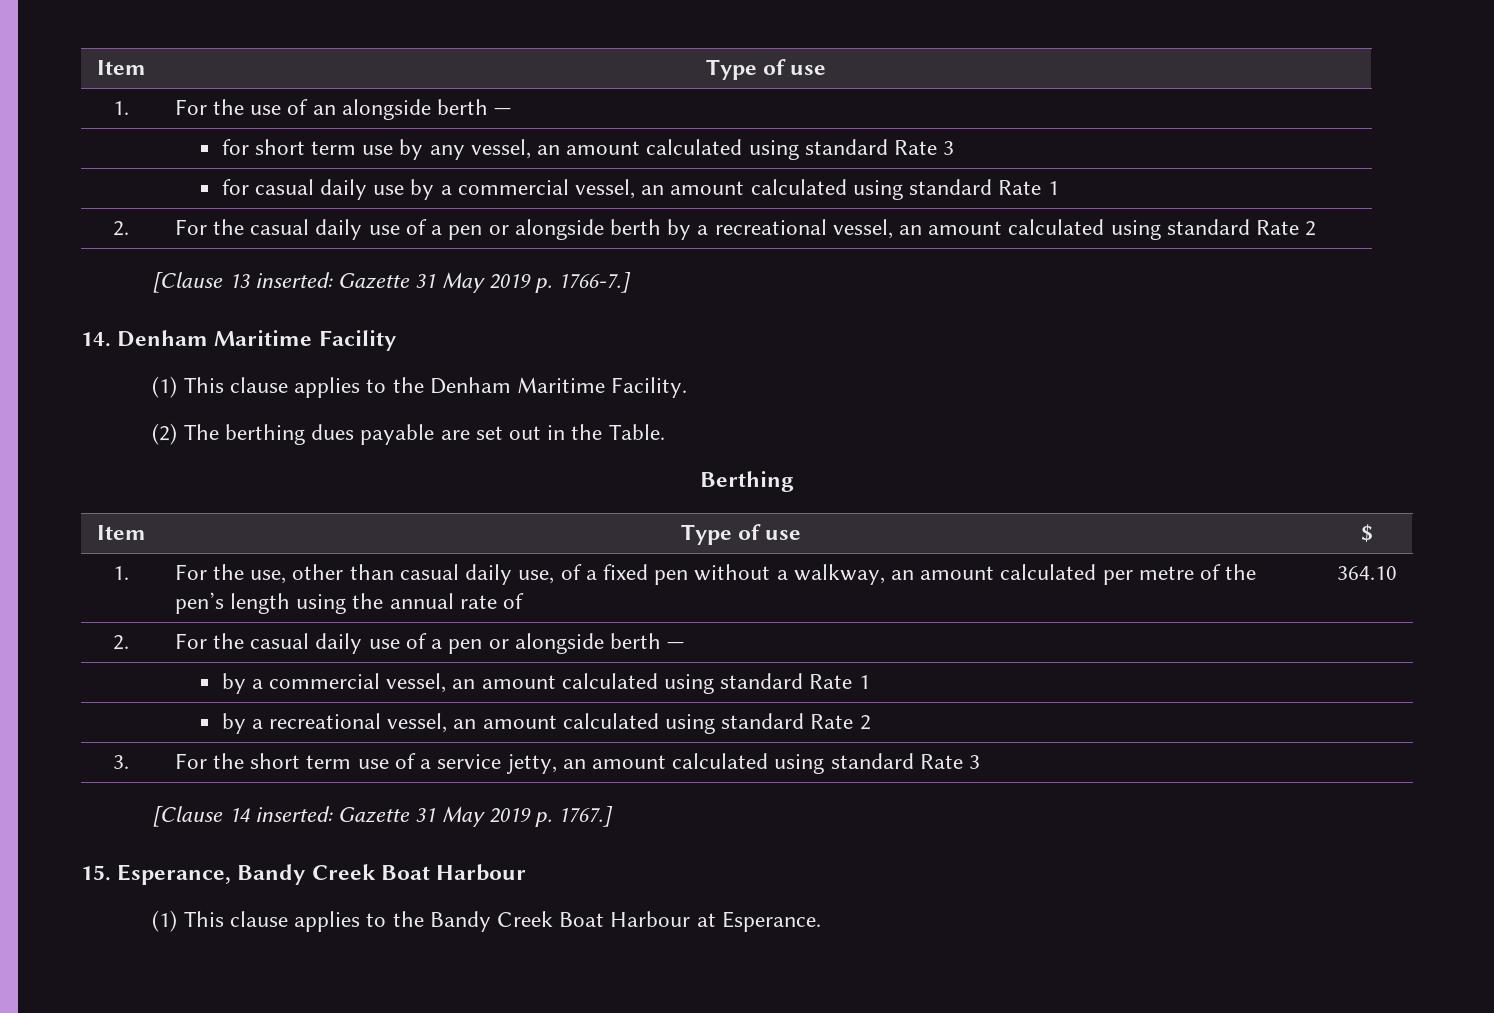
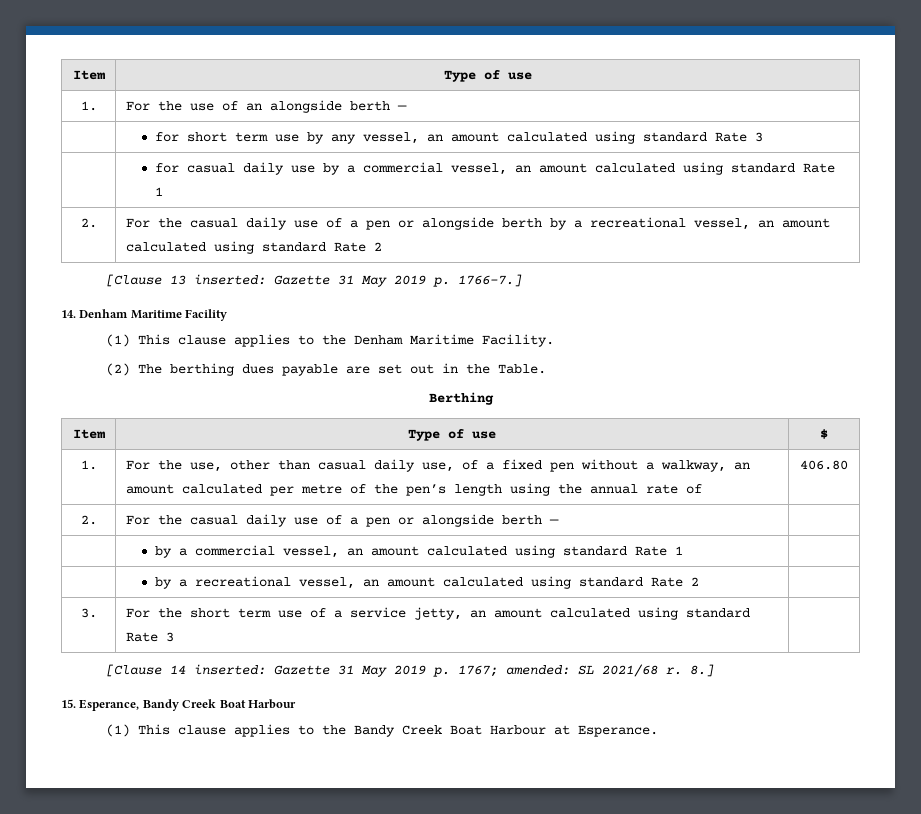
- 1. | For the use, other than casual daily use, of a fixed pen without a walkway, an amount calculated per metre of the pen’s length using the annual rate of | 364.10
+ 1. | For the use, other than casual daily use, of a fixed pen without a walkway, an amount calculated per metre of the pen’s length using the annual rate of | 406.80
- [Clause 14 inserted: Gazette 31 May 2019 p. 1767.]
+ [Clause 14 inserted: Gazette 31 May 2019 p. 1767; amended: SL 2021/68 r. 8.]

